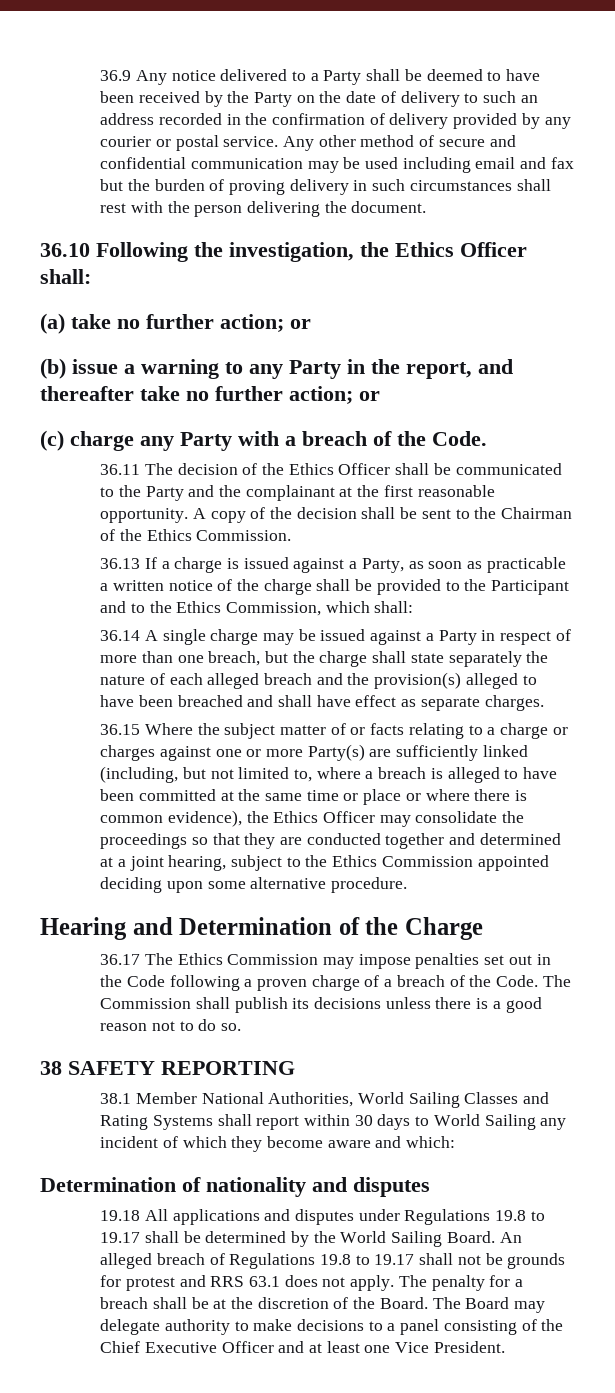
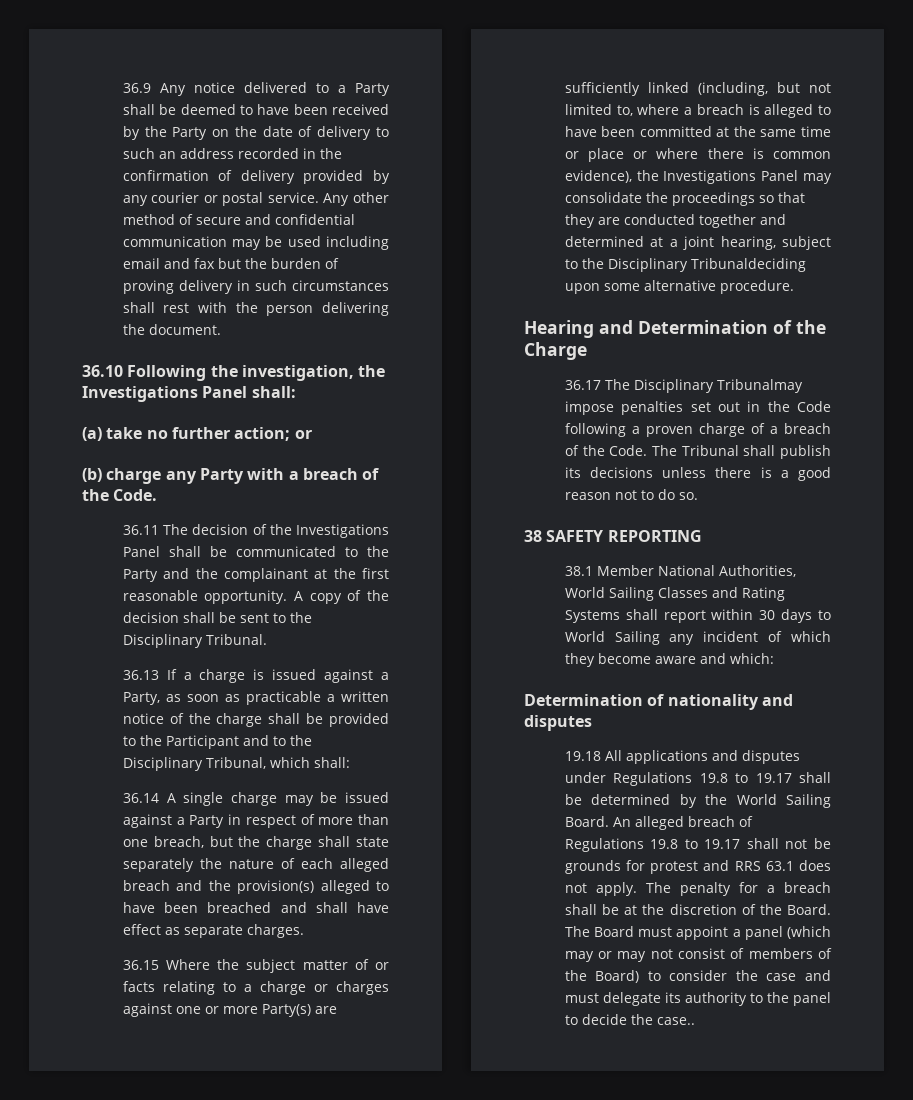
- 36.10 Following the investigation, the Ethics Officer shall:
+ 36.10 Following the investigation, the Investigations Panel shall:
- (b) issue a warning to any Party in the report, and thereafter take no further action; or
- (c) charge any Party with a breach of the Code.
+ (b) charge any Party with a breach of the Code.
- 36.11 The decision of the Ethics Officer shall be communicated to the Party and the complainant at the first reasonable opportunity.
+ 36.11 The decision of the Investigations Panel shall be communicated to the Party and the complainant at the first reasonable opportunity.
- A copy of the decision shall be sent to the Chairman of the Ethics Commission.
+ A copy of the decision shall be sent to the Disciplinary Tribunal.
- 36.13 If a charge is issued against a Party, as soon as practicable a written notice of the charge shall be provided to the Participant and to the Ethics Commission, which shall:
+ 36.13 If a charge is issued against a Party, as soon as practicable a written notice of the charge shall be provided to the Participant and to the Disciplinary Tribunal, which shall:
- 36.15 Where the subject matter of or facts relating to a charge or charges against one or more Party(s) are sufficiently linked (including, but not limited to, where a breach is alleged to have been committed at the same time or place or where there is common evidence), the Ethics Officer may consolidate the proceedings so that they are conducted together and determined at a joint hearing, subject to the Ethics Commission appointed deciding upon some alternative procedure.
+ 36.15 Where the subject matter of or facts relating to a charge or charges against one or more Party(s) are sufficiently linked (including, but not limited to, where a breach is alleged to have been committed at the same time or place or where there is common evidence), the Investigations Panel may consolidate the proceedings so that they are conducted together and determined at a joint hearing, subject to the Disciplinary Tribunaldeciding upon some alternative procedure.
- 36.17 The Ethics Commission may impose penalties set out in the Code following a proven charge of a breach of the Code.
+ 36.17 The Disciplinary Tribunalmay impose penalties set out in the Code following a proven charge of a breach of the Code.
- The Commission shall publish its decisions unless there is a good reason not to do so.
+ The Tribunal shall publish its decisions unless there is a good reason not to do so.
- The Board may delegate authority to make decisions to a panel consisting of the Chief Executive Officer and at least one Vice President.
+ The Board must appoint a panel (which may or may not consist of members of the Board) to consider the case and must delegate its authority to the panel to decide the case..

